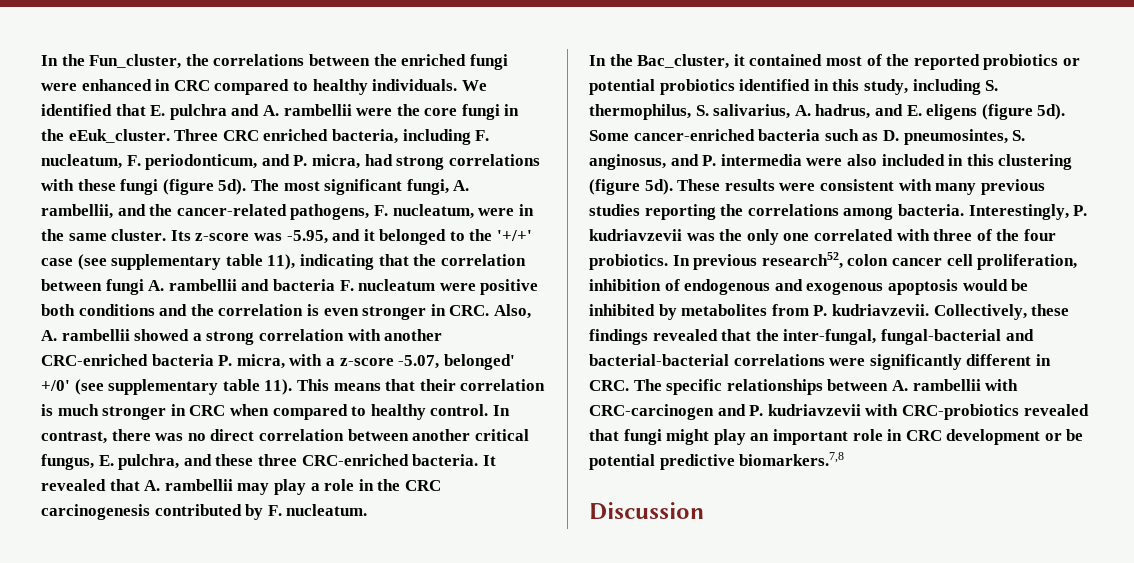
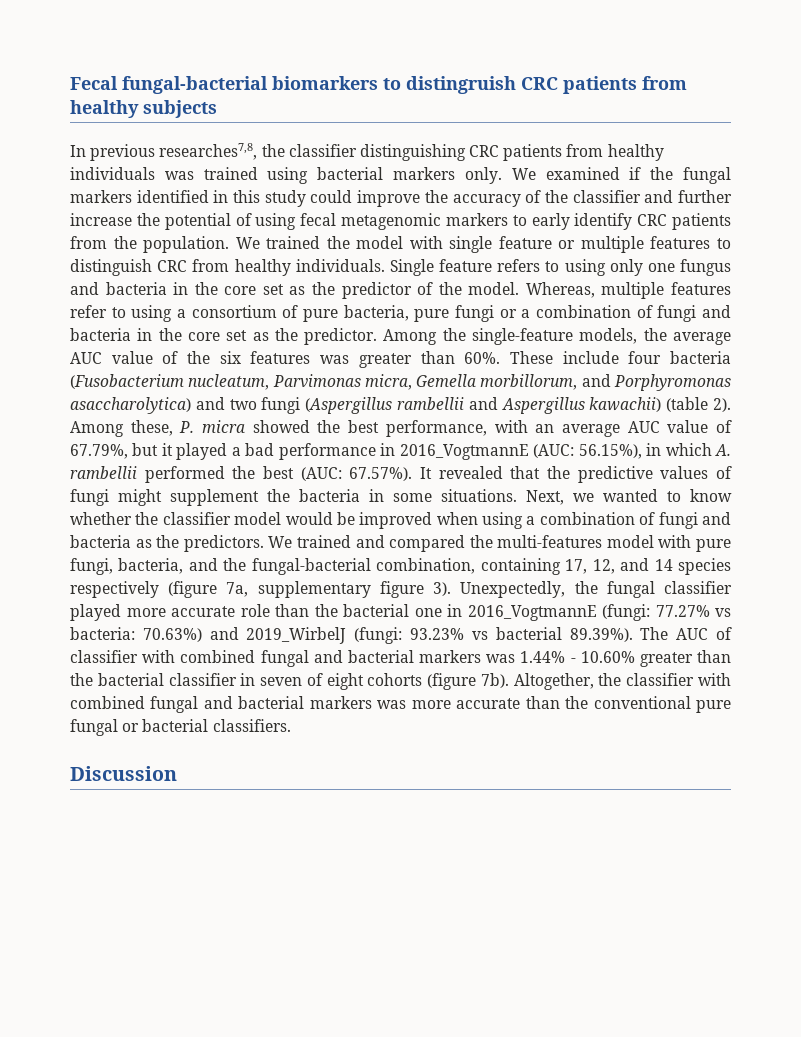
- In the Fun_cluster, the correlations between the enriched fungi were enhanced in CRC compared to healthy individuals. We identified that E. pulchra and A. rambellii were the core fungi in the eEuk_cluster. Three CRC enriched bacteria, including F. nucleatum, F. periodonticum, and P. micra, had strong correlations with these fungi (figure 5d). The most significant fungi, A. rambellii, and the cancer-related pathogens, F. nucleatum, were in the same cluster. Its z-score was -5.95, and it belonged to the '+/+' case (see supplementary table 11), indicating that the correlation between fungi A. rambellii and bacteria F. nucleatum were positive both conditions and the correlation is even stronger in CRC. Also, A. rambellii showed a strong correlation with another CRC-enriched bacteria P. micra, with a z-score -5.07, belonged' +/0' (see supplementary table 11). This means that their correlation is much stronger in CRC when compared to healthy control. In contrast, there was no direct correlation between another critical fungus, E. pulchra, and these three CRC-enriched bacteria. It revealed that A. rambellii may play a role in the CRC carcinogenesis contributed by F. nucleatum.
- In the Bac_cluster, it contained most of the reported probiotics or potential probiotics identified in this study, including S. thermophilus, S. salivarius, A. hadrus, and E. eligens (figure 5d). Some cancer-enriched bacteria such as D. pneumosintes, S. anginosus, and P. intermedia were also included in this clustering (figure 5d). These results were consistent with many previous studies reporting the correlations among bacteria. Interestingly, P. kudriavzevii was the only one correlated with three of the four probiotics. In previous research52, colon cancer cell proliferation, inhibition of endogenous and exogenous apoptosis would be inhibited by metabolites from P. kudriavzevii. Collectively, these findings revealed that the inter-fungal, fungal-bacterial and bacterial-bacterial correlations were significantly different in CRC. The specific relationships between A. rambellii with CRC-carcinogen and P. kudriavzevii with CRC-probiotics revealed that fungi might play an important role in CRC development or be potential predictive biomarkers.7,8
+ Fecal fungal-bacterial biomarkers to distingruish CRC patients from healthy subjects
+ In previous researches7,8, the classifier distinguishing CRC patients from healthy individuals was trained using bacterial markers only. We examined if the fungal markers identified in this study could improve the accuracy of the classifier and further increase the potential of using fecal metagenomic markers to early identify CRC patients from the population. We trained the model with single feature or multiple features to distinguish CRC from healthy individuals. Single feature refers to using only one fungus and bacteria in the core set as the predictor of the model. Whereas, multiple features refer to using a consortium of pure bacteria, pure fungi or a combination of fungi and bacteria in the core set as the predictor. Among the single-feature models, the average AUC value of the six features was greater than 60%. These include four bacteria (Fusobacterium nucleatum, Parvimonas micra, Gemella morbillorum, and Porphyromonas asaccharolytica) and two fungi (Aspergillus rambellii and Aspergillus kawachii) (table 2). Among these, P. micra showed the best performance, with an average AUC value of 67.79%, but it played a bad performance in 2016_VogtmannE (AUC: 56.15%), in which A. rambellii performed the best (AUC: 67.57%). It revealed that the predictive values of fungi might supplement the bacteria in some situations. Next, we wanted to know whether the classifier model would be improved when using a combination of fungi and bacteria as the predictors. We trained and compared the multi-features model with pure fungi, bacteria, and the fungal-bacterial combination, containing 17, 12, and 14 species respectively (figure 7a, supplementary figure 3). Unexpectedly, the fungal classifier played more accurate role than the bacterial one in 2016_VogtmannE (fungi: 77.27% vs bacteria: 70.63%) and 2019_WirbelJ (fungi: 93.23% vs bacterial 89.39%). The AUC of classifier with combined fungal and bacterial markers was 1.44% - 10.60% greater than the bacterial classifier in seven of eight cohorts (figure 7b). Altogether, the classifier with combined fungal and bacterial markers was more accurate than the conventional pure fungal or bacterial classifiers.

